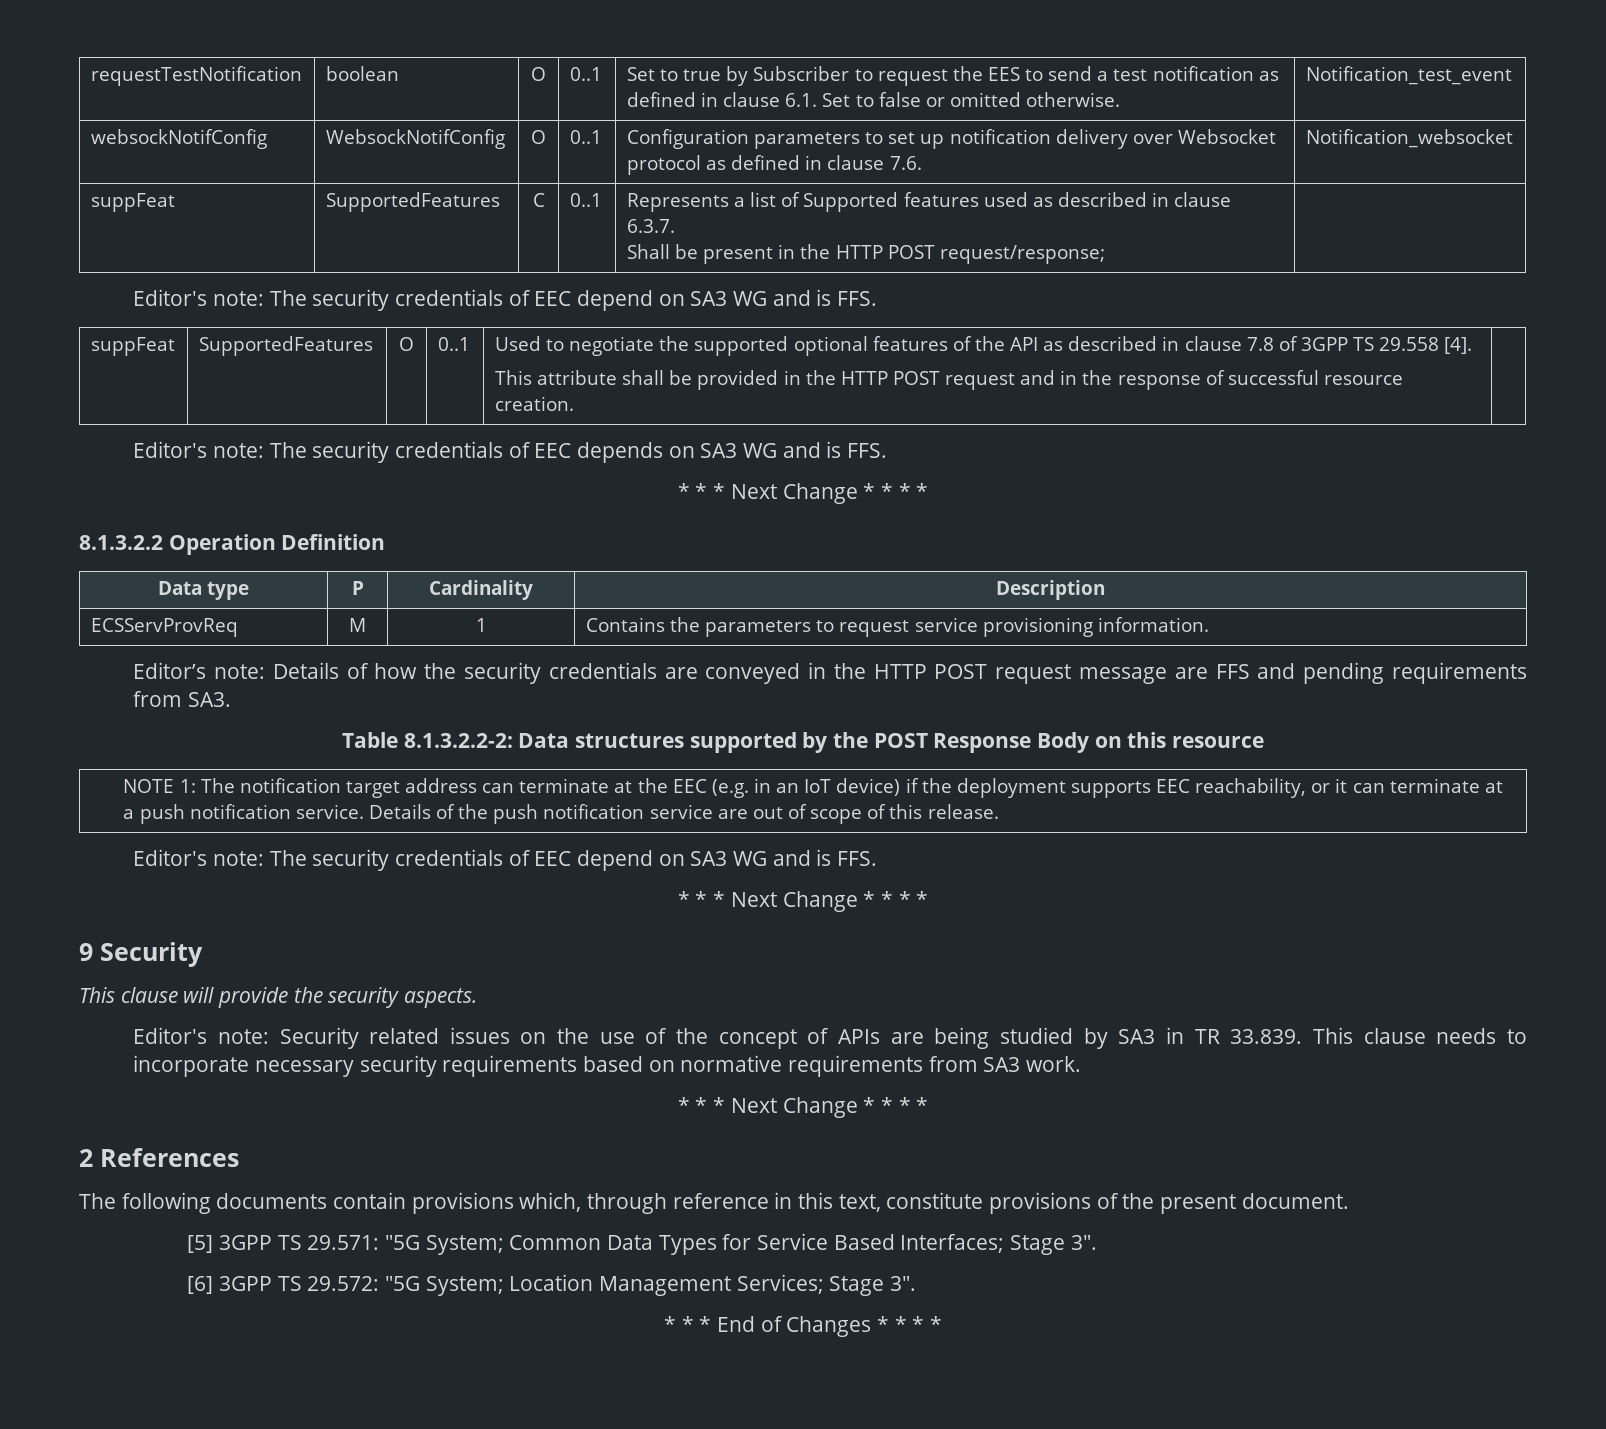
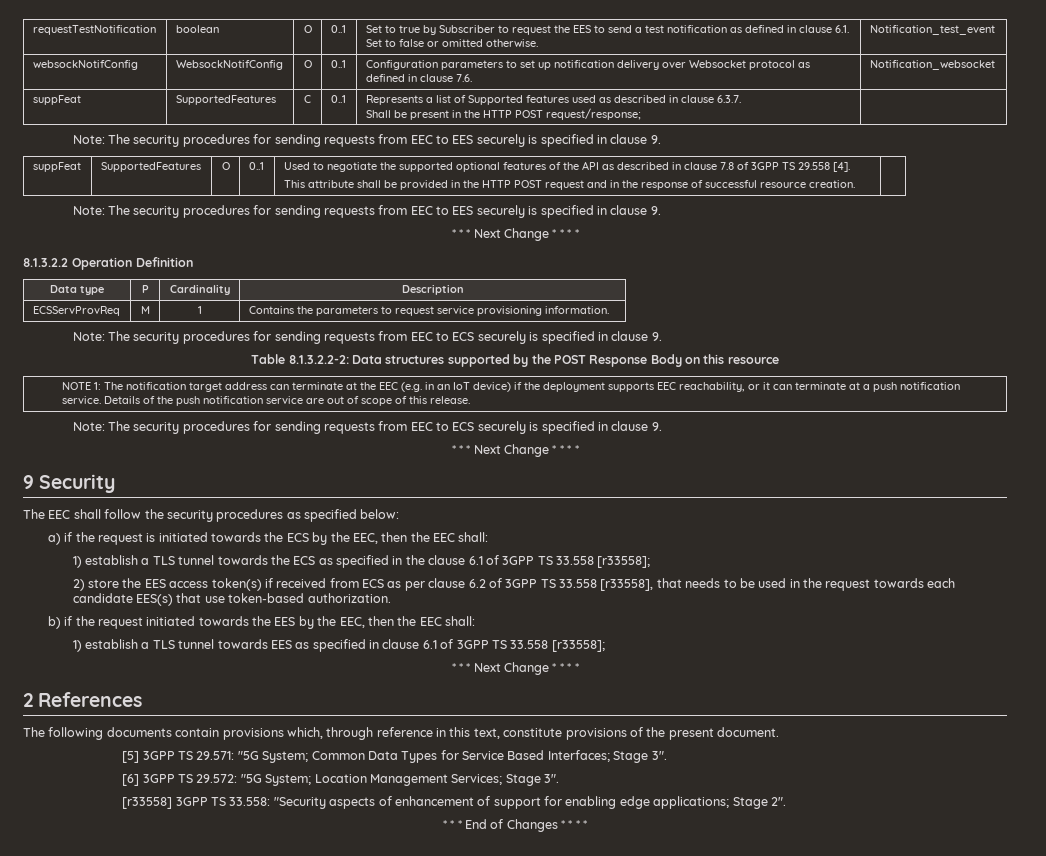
  suppFeat | SupportedFeatures | C | 0..1 | Represents a list of Supported features used as described in clause 6.3.7.
  Shall be present in the HTTP POST request/response; |
- Editor's note: The security credentials of EEC depend on SA3 WG and is FFS.
+ Note: The security procedures for sending requests from EEC to EES securely is specified in clause 9.
  This attribute shall be provided in the HTTP POST request and in the response of successful resource creation. |
- Editor's note: The security credentials of EEC depends on SA3 WG and is FFS.
+ Note: The security procedures for sending requests from EEC to EES securely is specified in clause 9.
  ECSServProvReq | M | 1 | Contains the parameters to request service provisioning information.
- Editor’s note: Details of how the security credentials are conveyed in the HTTP POST request message are FFS and pending requirements from SA3.
+ Note: The security procedures for sending requests from EEC to ECS securely is specified in clause 9.
  Details of the push notification service are out of scope of this release.
- Editor's note: The security credentials of EEC depend on SA3 WG and is FFS.
+ Note: The security procedures for sending requests from EEC to ECS securely is specified in clause 9.
- This clause will provide the security aspects.
- Editor's note: Security related issues on the use of the concept of APIs are being studied by SA3 in TR 33.839. This clause needs to incorporate necessary security requirements based on normative requirements from SA3 work.
+ The EEC shall follow the security procedures as specified below:
+ a) if the request is initiated towards the ECS by the EEC, then the EEC shall:
+ 1) establish a TLS tunnel towards the ECS as specified in the clause 6.1 of 3GPP TS 33.558 [r33558];
+ 2) store the EES access token(s) if received from ECS as per clause 6.2 of 3GPP TS 33.558 [r33558], that needs to be used in the request towards each candidate EES(s) that use token-based authorization.
+ b) if the request initiated towards the EES by the EEC, then the EEC shall:
+ 1) establish a TLS tunnel towards EES as specified in clause 6.1 of 3GPP TS 33.558 [r33558];
+ [r33558] 3GPP TS 33.558: "Security aspects of enhancement of support for enabling edge applications; Stage 2".

